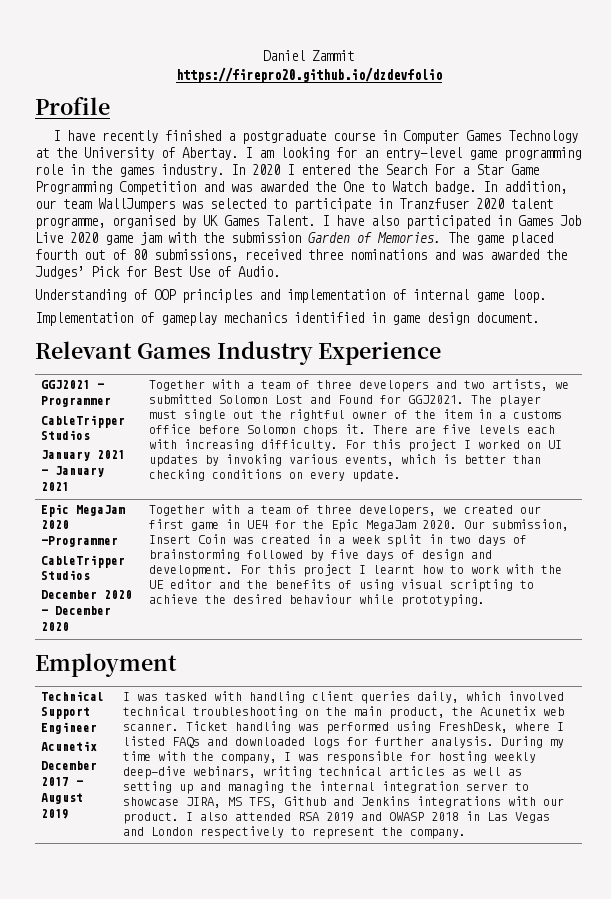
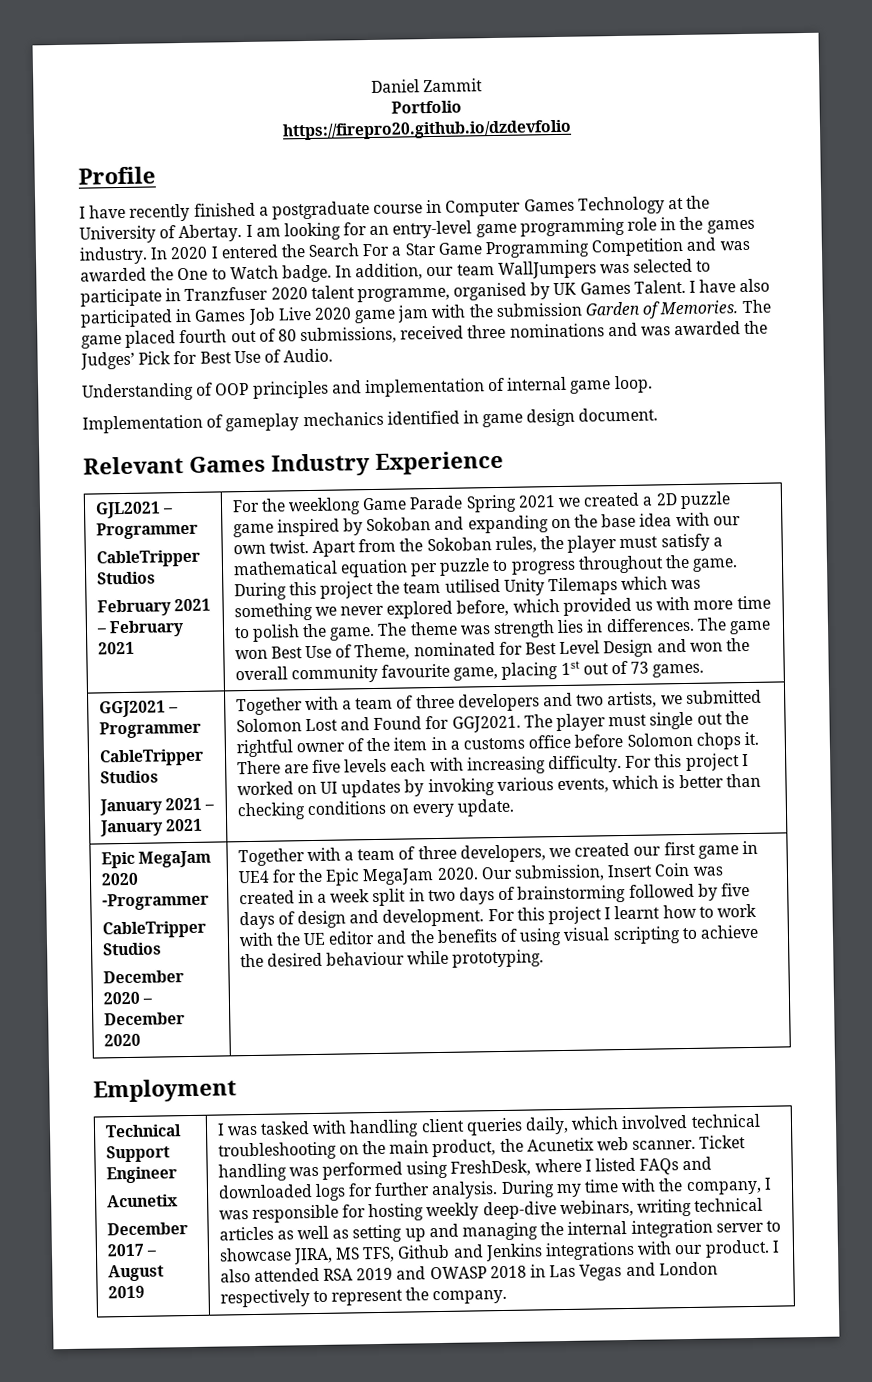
+ Portfolio
+ GJL2021 – Programmer
+ CableTripper Studios
+ February 2021 – February 2021 | For the weeklong Game Parade Spring 2021 we created a 2D puzzle game inspired by Sokoban and expanding on the base idea with our own twist. Apart from the Sokoban rules, the player must satisfy a mathematical equation per puzzle to progress throughout the game. During this project the team utilised Unity Tilemaps which was something we never explored before, which provided us with more time to polish the game. The theme was strength lies in differences. The game won Best Use of Theme, nominated for Best Level Design and won the overall community favourite game, placing 1st out of 73 games.

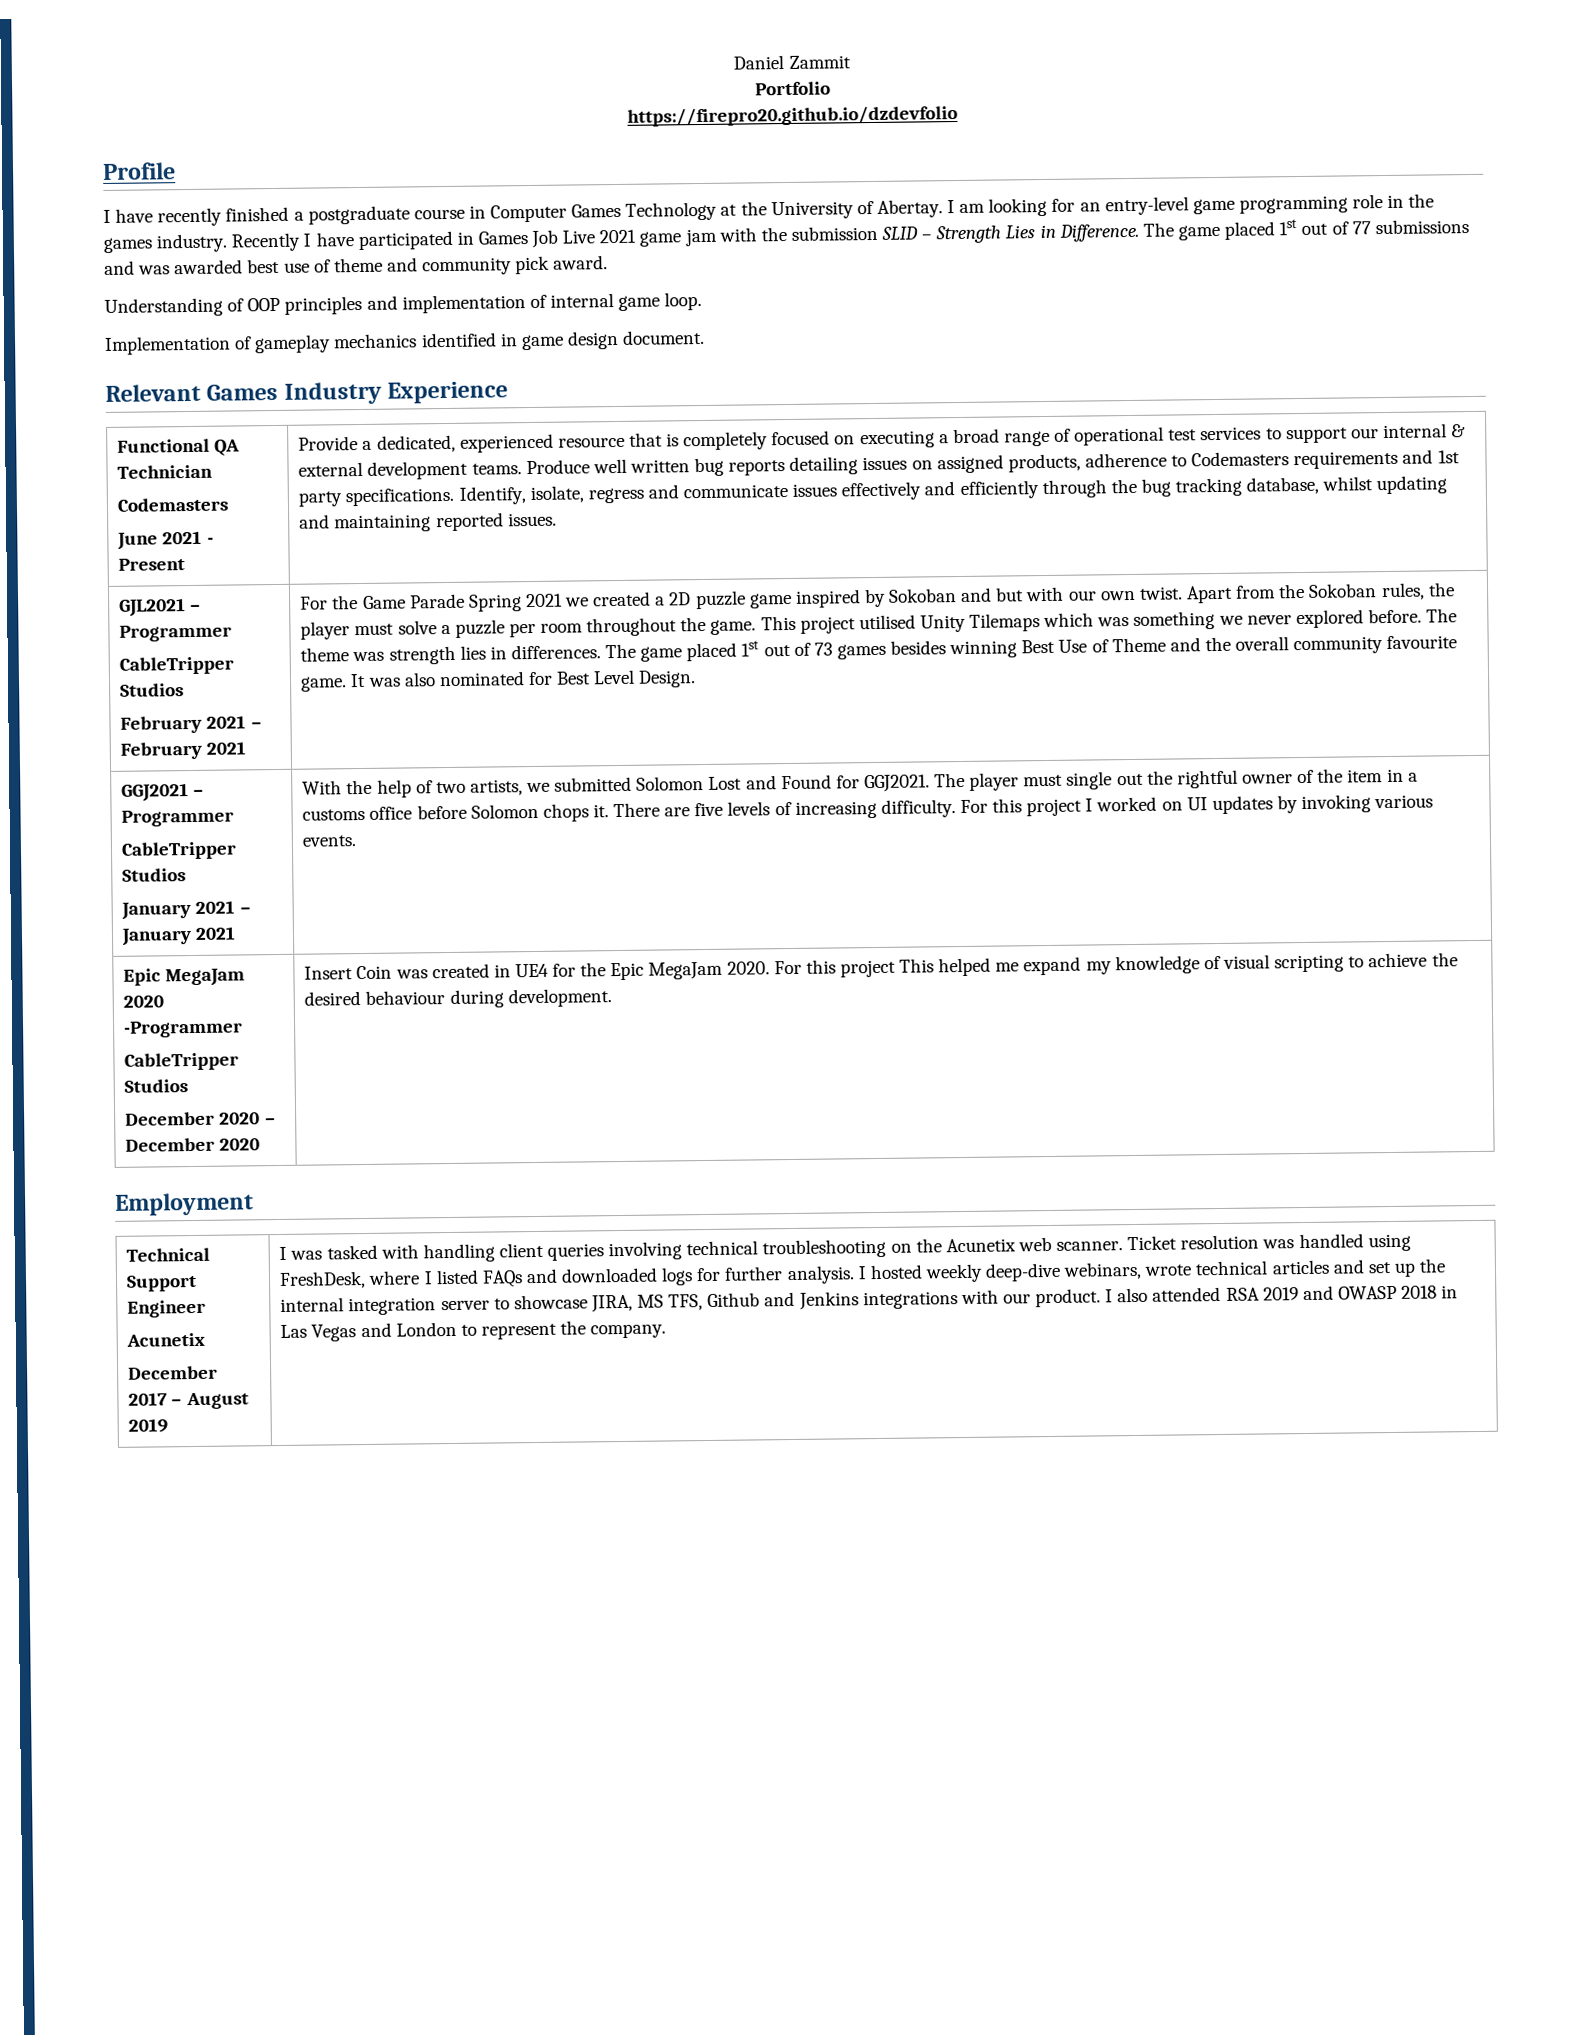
- In 2020 I entered the Search For a Star Game Programming Competition and was awarded the One to Watch badge. In addition, our team WallJumpers was selected to participate in Tranzfuser 2020 talent programme, organised by UK Games Talent. I have also participated in Games Job Live 2020 game jam with the submission Garden of Memories. The game placed fourth out of 80 submissions, received three nominations and was awarded the Judges’ Pick for Best Use of Audio.
+ Recently I have participated in Games Job Live 2021 game jam with the submission SLID – Strength Lies in Difference. The game placed 1st out of 77 submissions and was awarded best use of theme and community pick award.
+ Functional QA Technician
+ Codemasters
+ June 2021 - Present | Provide a dedicated, experienced resource that is completely focused on executing a broad range of operational test services to support our internal & external development teams. Produce well written bug reports detailing issues on assigned products, adherence to Codemasters requirements and 1st party specifications. Identify, isolate, regress and communicate issues effectively and efficiently through the bug tracking database, whilst updating and maintaining reported issues.
- For the weeklong Game Parade Spring 2021 we created a 2D puzzle game inspired by Sokoban and expanding on the base idea with our own twist.
+ For the Game Parade Spring 2021 we created a 2D puzzle game inspired by Sokoban and but with our own twist.
- Apart from the Sokoban rules, the player must satisfy a mathematical equation per puzzle to progress throughout the game. During this project the team utilised Unity Tilemaps which was something we never explored before, which provided us with more time to polish the game.
+ Apart from the Sokoban rules, the player must solve a puzzle per room throughout the game. This project utilised Unity Tilemaps which was something we never explored before.
- The game won Best Use of Theme, nominated for Best Level Design and won the overall community favourite game, placing 1st out of 73 games.
+ The game placed 1st out of 73 games besides winning Best Use of Theme and the overall community favourite game. It was also nominated for Best Level Design.
- Together with a team of three developers and two artists, we submitted Solomon Lost and Found for GGJ2021.
+ With the help of two artists, we submitted Solomon Lost and Found for GGJ2021.
- There are five levels each with increasing difficulty.
+ There are five levels of increasing difficulty.
- For this project I worked on UI updates by invoking various events, which is better than checking conditions on every update.
+ For this project I worked on UI updates by invoking various events.
- Together with a team of three developers, we created our first game in UE4 for the Epic MegaJam 2020.
+ Insert Coin was created in UE4 for the Epic MegaJam 2020.
- Our submission, Insert Coin was created in a week split in two days of brainstorming followed by five days of design and development. For this project I learnt how to work with the UE editor and the benefits of using visual scripting to achieve the desired behaviour while prototyping.
+ For this project This helped me expand my knowledge of visual scripting to achieve the desired behaviour during development.
- I was tasked with handling client queries daily, which involved technical troubleshooting on the main product, the Acunetix web scanner.
+ I was tasked with handling client queries involving technical troubleshooting on the Acunetix web scanner.
- Ticket handling was performed using FreshDesk, where I listed FAQs and downloaded logs for further analysis.
+ Ticket resolution was handled using FreshDesk, where I listed FAQs and downloaded logs for further analysis.
- During my time with the company, I was responsible for hosting weekly deep-dive webinars, writing technical articles as well as setting up and managing the internal integration server to showcase JIRA, MS TFS, Github and Jenkins integrations with our product.
+ I hosted weekly deep-dive webinars, wrote technical articles and set up the internal integration server to showcase JIRA, MS TFS, Github and Jenkins integrations with our product.
- I also attended RSA 2019 and OWASP 2018 in Las Vegas and London respectively to represent the company.
+ I also attended RSA 2019 and OWASP 2018 in Las Vegas and London to represent the company.

